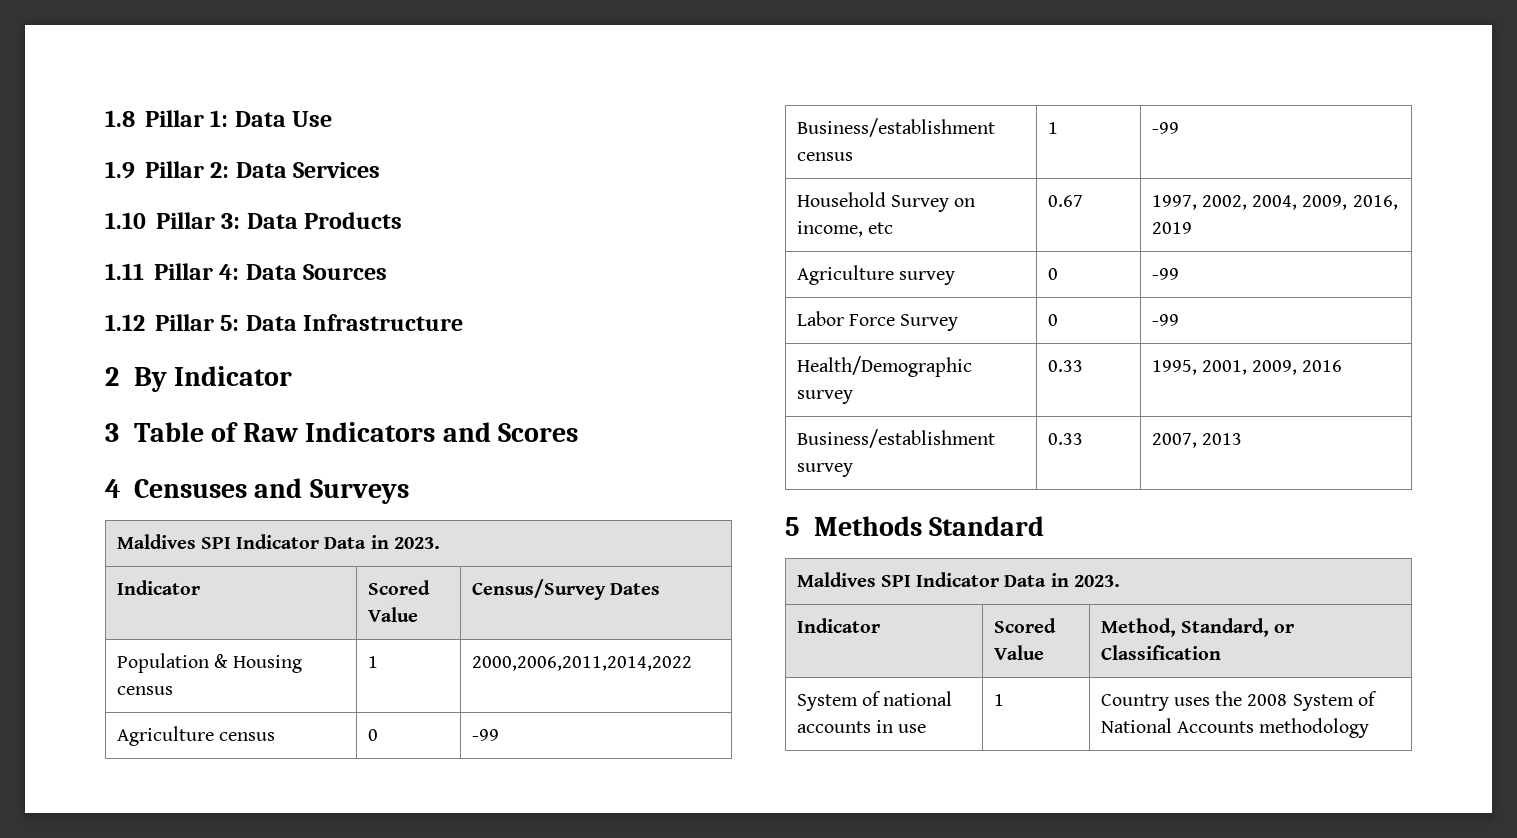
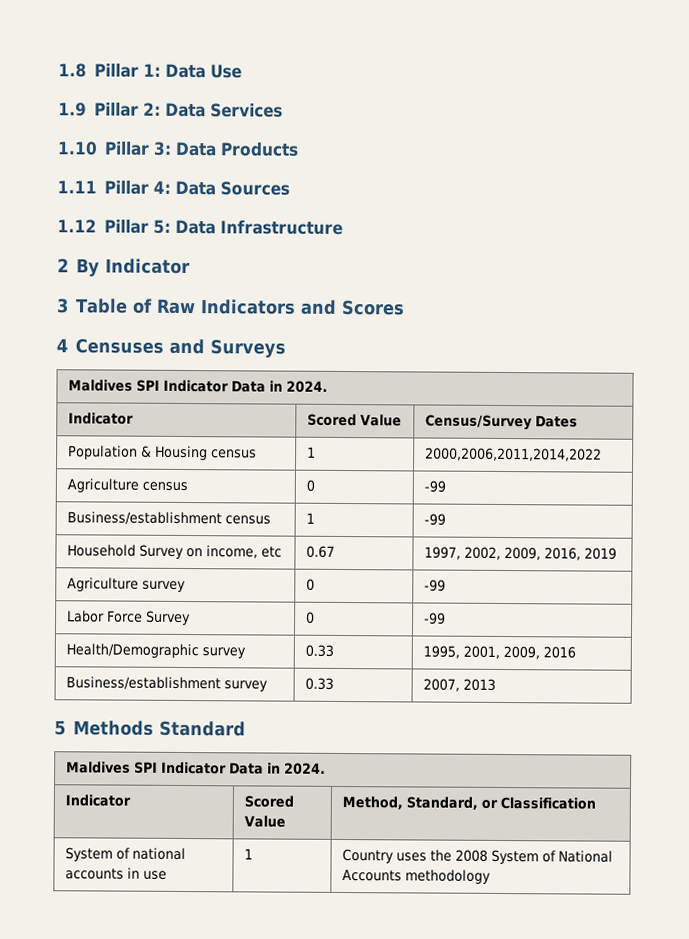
  4 Censuses and Surveys
- Maldives SPI Indicator Data in 2023.
+ Maldives SPI Indicator Data in 2024.
- Household Survey on income, etc | 0.67 | 1997, 2002, 2004, 2009, 2016, 2019
+ Household Survey on income, etc | 0.67 | 1997, 2002, 2009, 2016, 2019
  5 Methods Standard
- Maldives SPI Indicator Data in 2023.
+ Maldives SPI Indicator Data in 2024.

